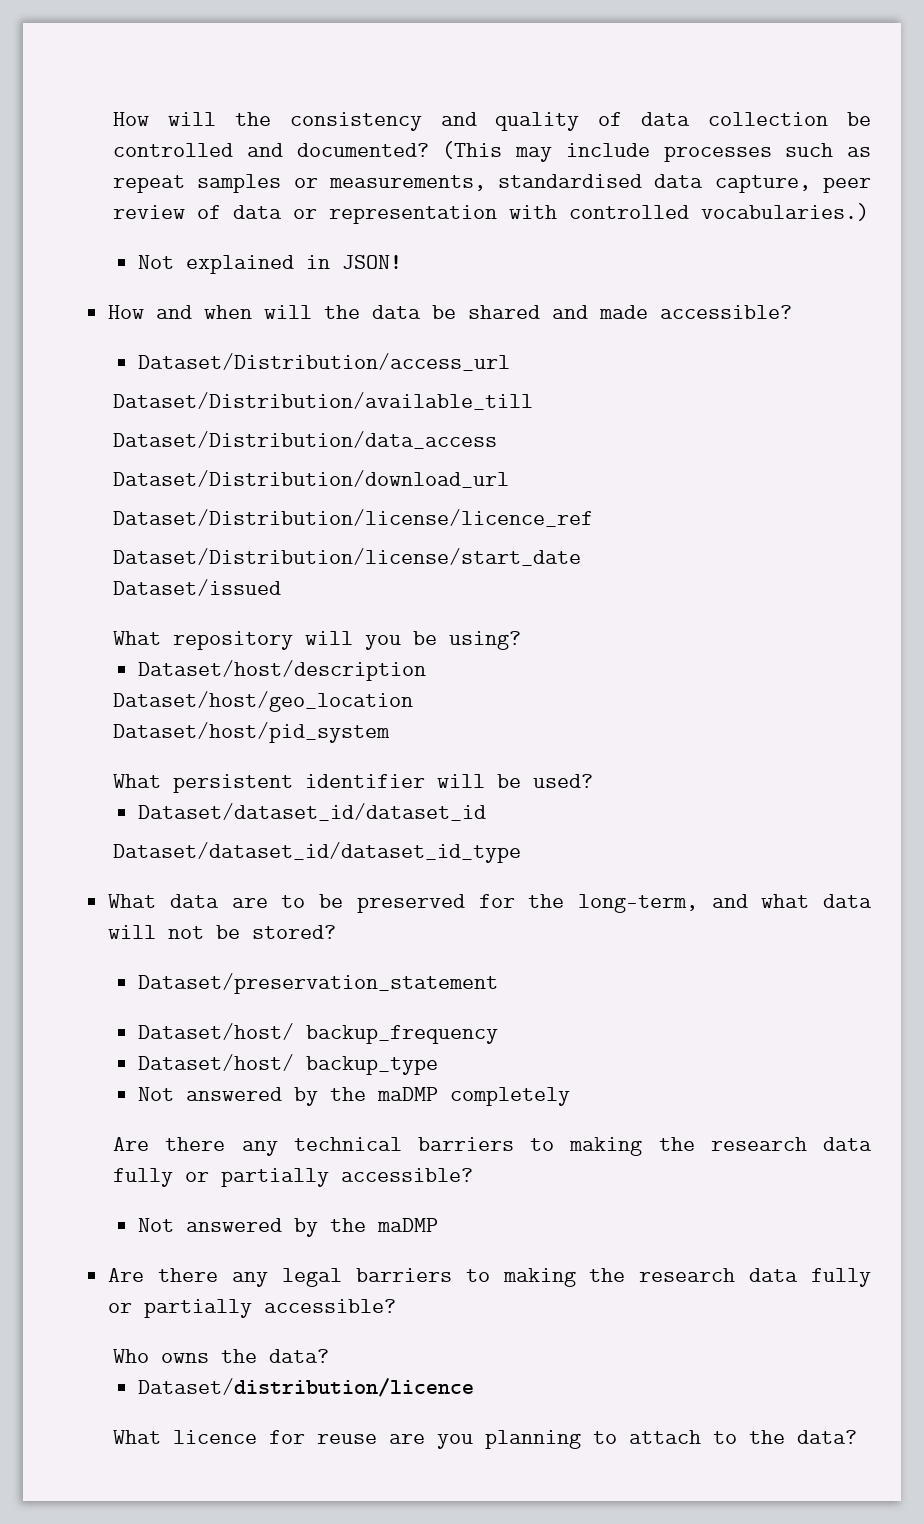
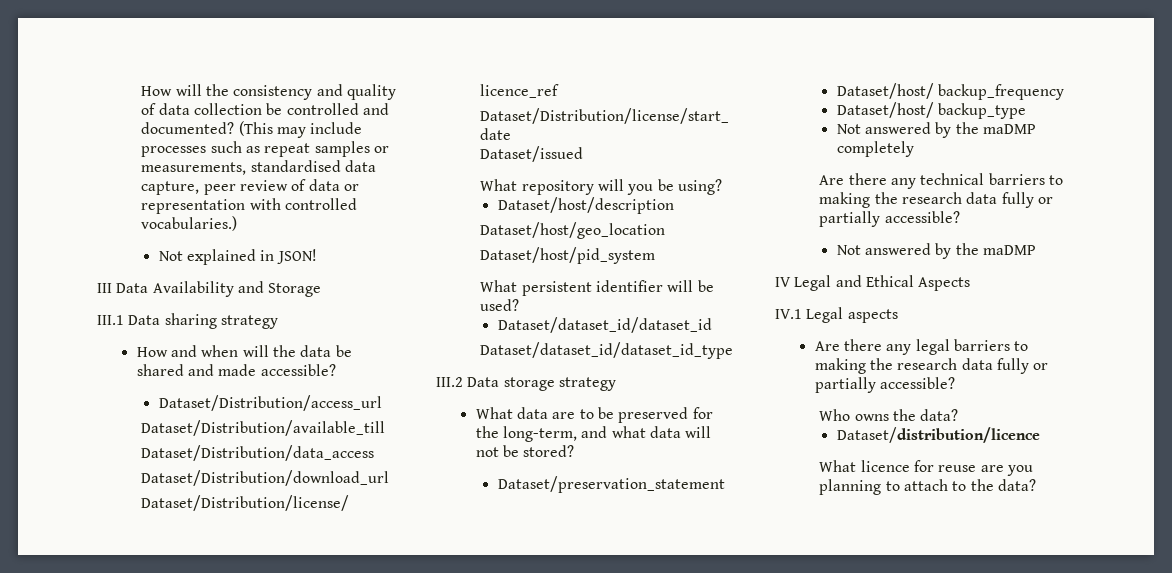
+ III Data Availability and Storage
+ III.1 Data sharing strategy
+ III.2 Data storage strategy
+ IV Legal and Ethical Aspects
+ IV.1 Legal aspects

